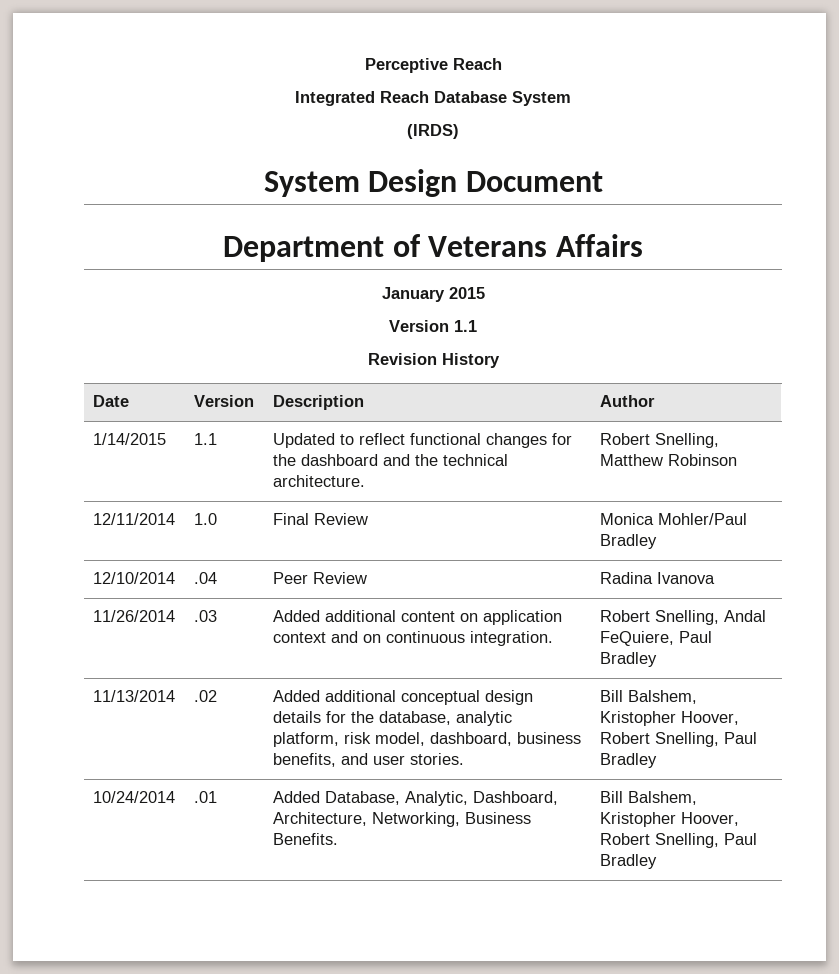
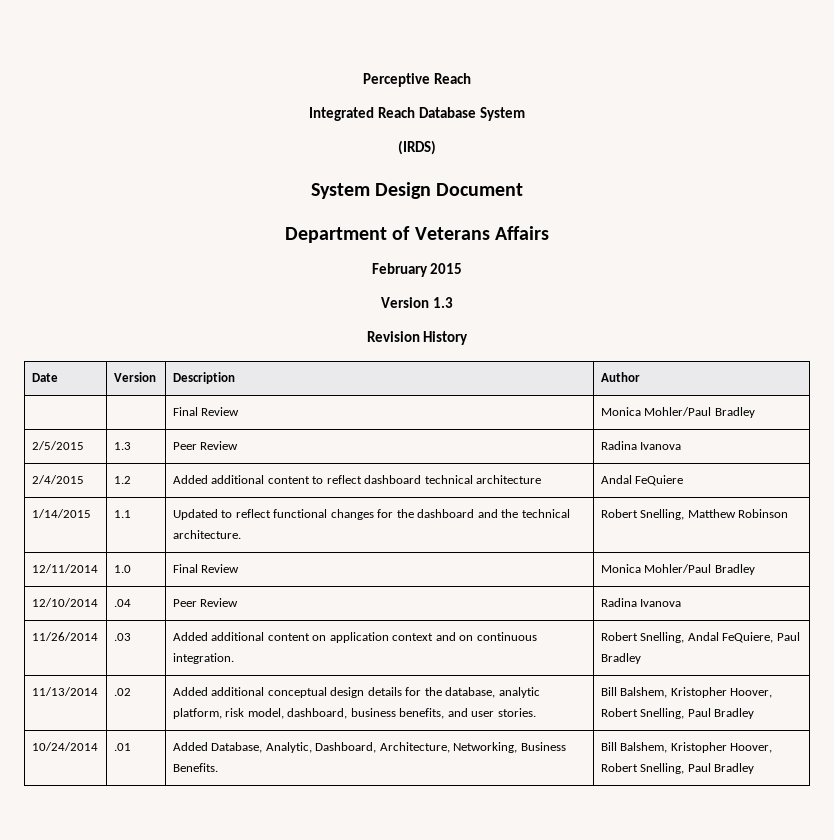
- January 2015
+ February 2015
- Version 1.1
+ Version 1.3
+ | | Final Review | Monica Mohler/Paul Bradley
+ 2/5/2015 | 1.3 | Peer Review | Radina Ivanova
+ 2/4/2015 | 1.2 | Added additional content to reflect dashboard technical architecture | Andal FeQuiere

